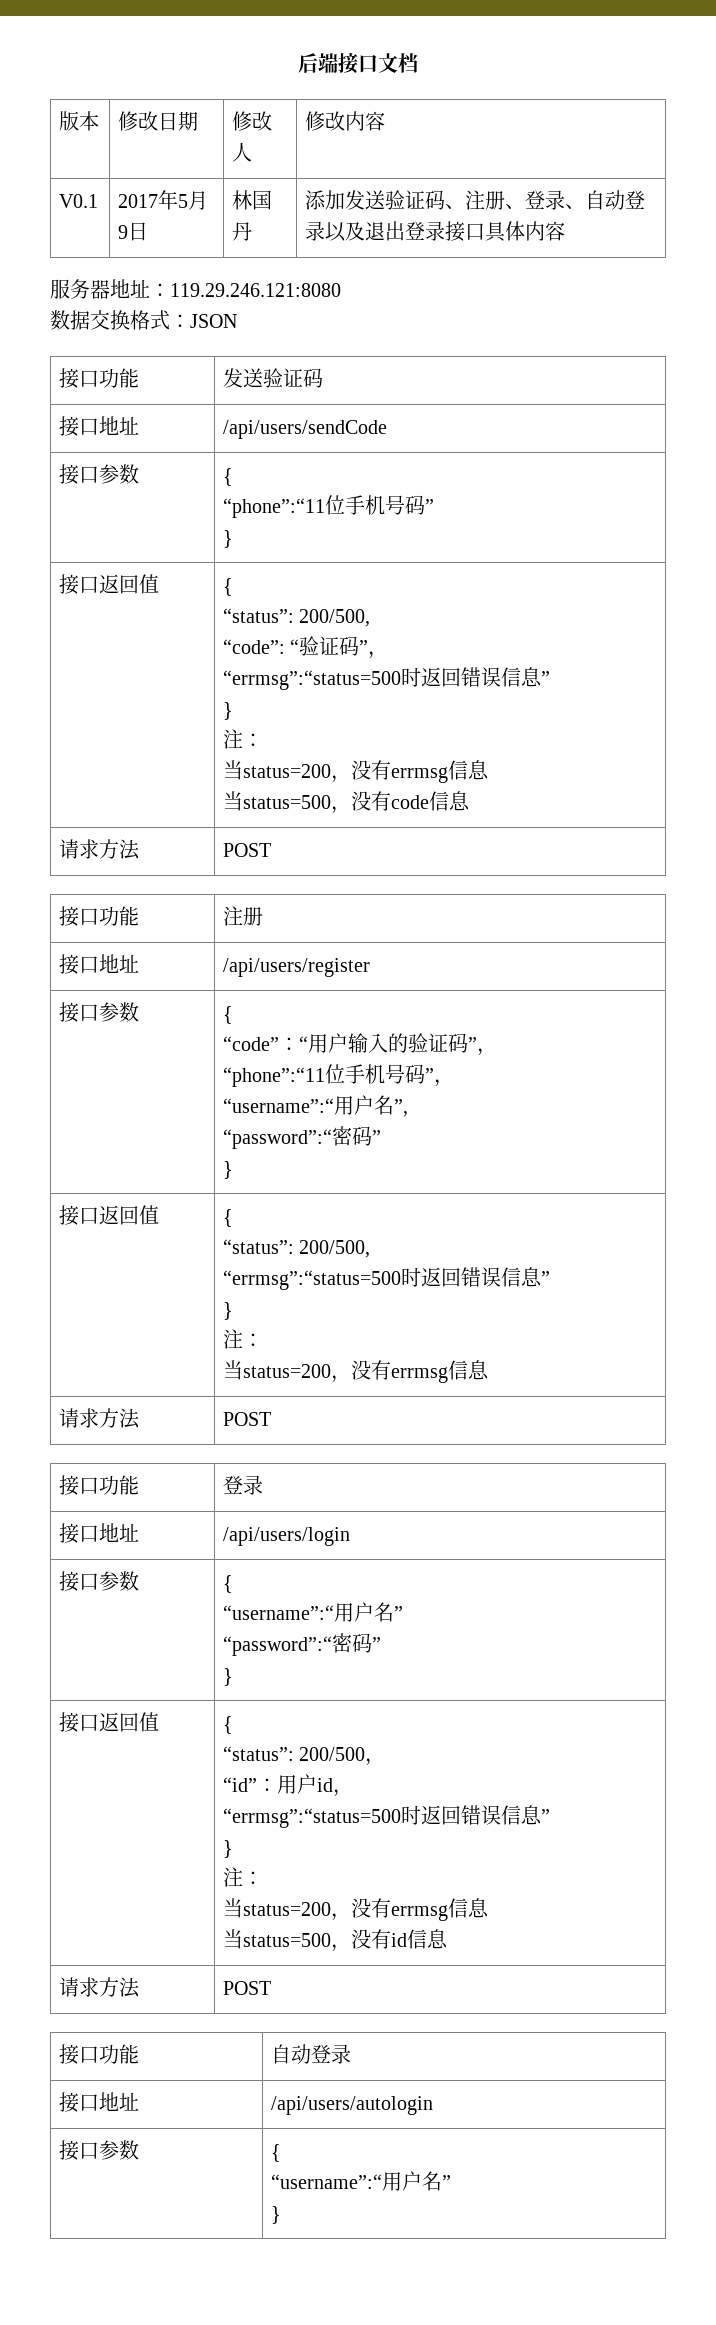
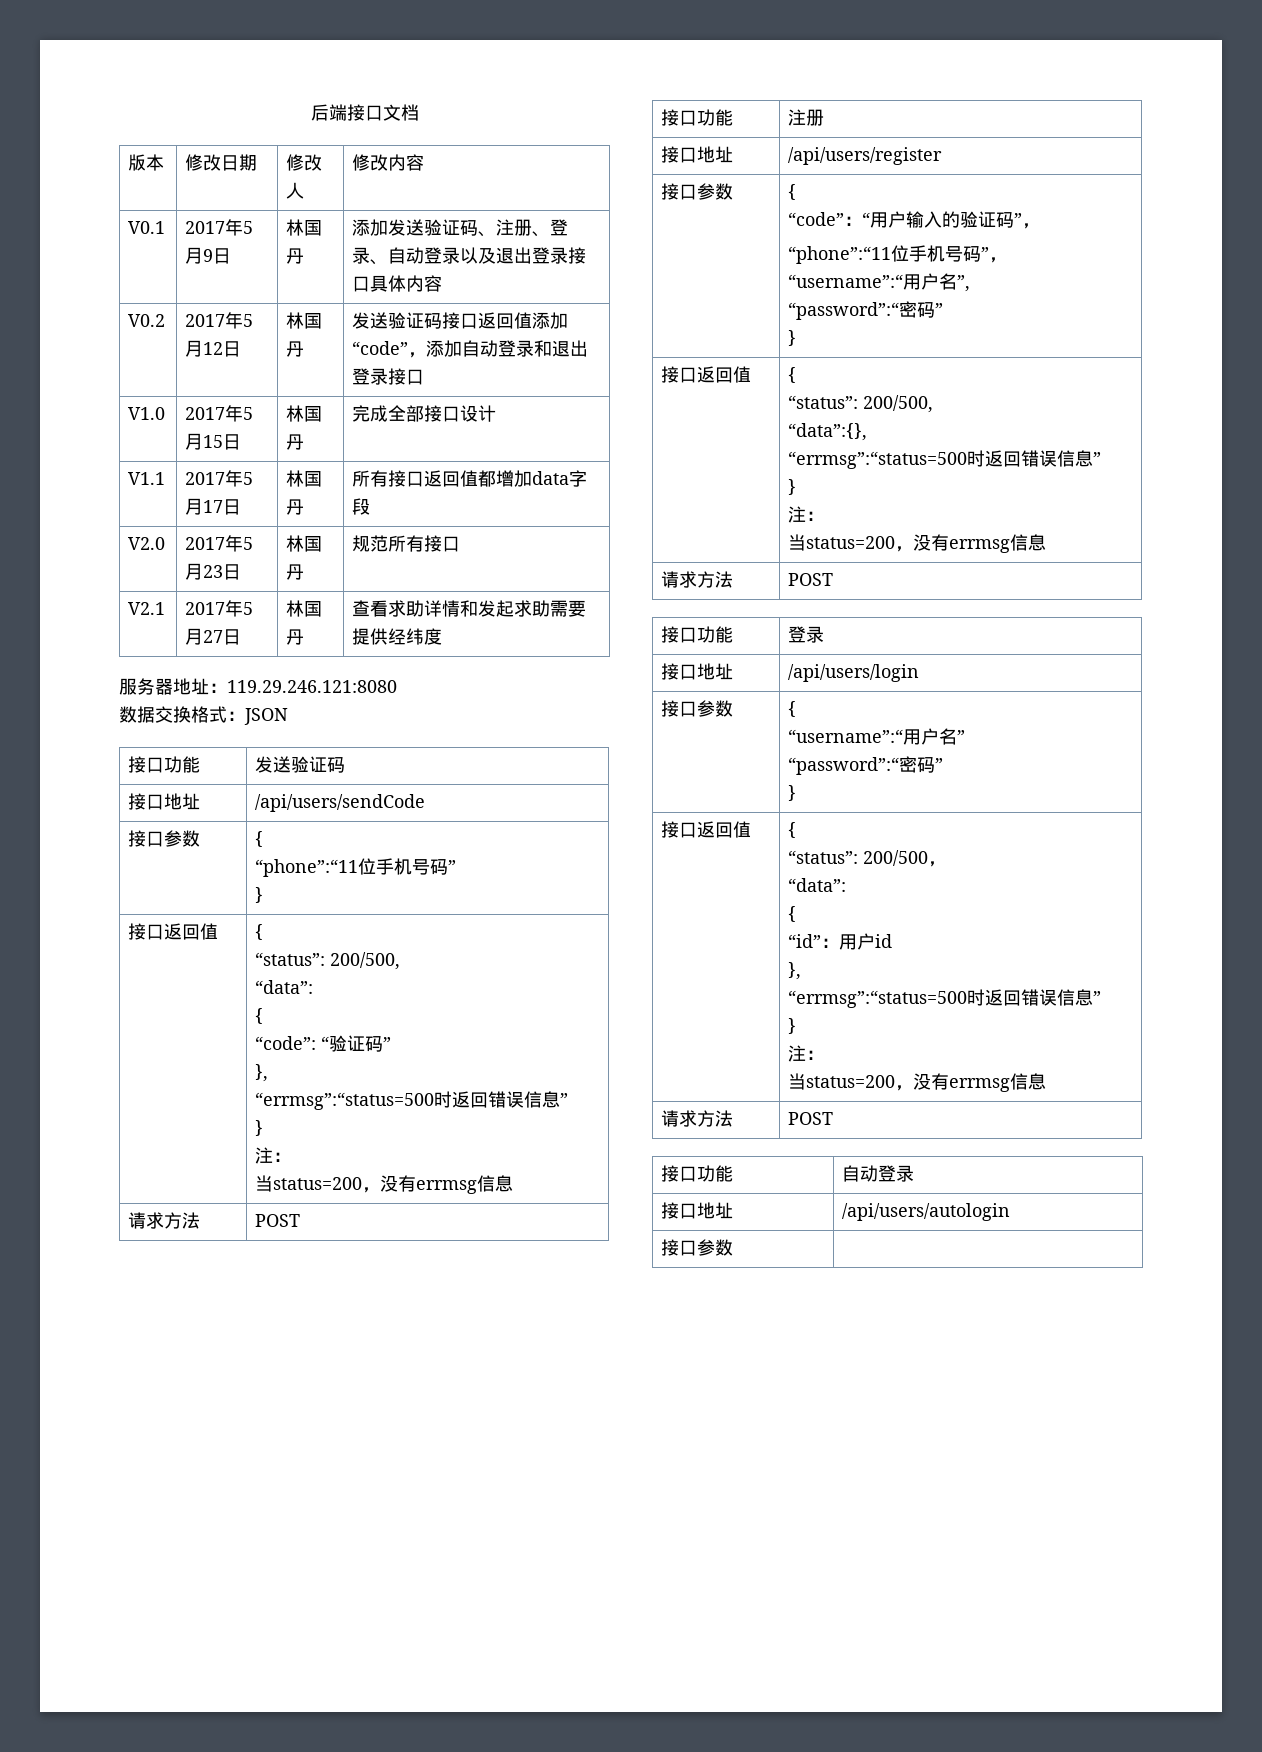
+ V0.2 | 2017年5月12日 | 林国丹 | 发送验证码接口返回值添加“code”，添加自动登录和退出登录接口
+ V1.0 | 2017年5月15日 | 林国丹 | 完成全部接口设计
+ V1.1 | 2017年5月17日 | 林国丹 | 所有接口返回值都增加data字段
+ V2.0 | 2017年5月23日 | 林国丹 | 规范所有接口
+ V2.1 | 2017年5月27日 | 林国丹 | 查看求助详情和发起求助需要提供经纬度
  接口地址 | /api/users/sendCode
  接口参数 | {
  “phone”:“11位手机号码”
  }
  接口返回值 | {
  “status”: 200/500,
- “code”: “验证码”，
+ “data”:
+ {
+ “code”: “验证码”
+ },
  “errmsg”:“status=500时返回错误信息”
  }
  注：
  当status=200，没有errmsg信息
- 当status=500，没有code信息
  接口地址 | /api/users/register
  接口参数 | {
  “code”：“用户输入的验证码”，
  “phone”:“11位手机号码”，
  “username”:“用户名”,
  “password”:“密码”
  }
  接口返回值 | {
  “status”: 200/500,
+ “data”:{},
  接口地址 | /api/users/login
  接口参数 | {
  “username”:“用户名”
  “password”:“密码”
  }
  接口返回值 | {
  “status”: 200/500，
- “id”：用户id，
+ “data”:
+ {
+ “id”：用户id
+ },
  “errmsg”:“status=500时返回错误信息”
  }
  注：
  当status=200，没有errmsg信息
- 当status=500，没有id信息
  接口地址 | /api/users/autologin
- 接口参数 | {
- “username”:“用户名”
- }
+ 接口参数 |

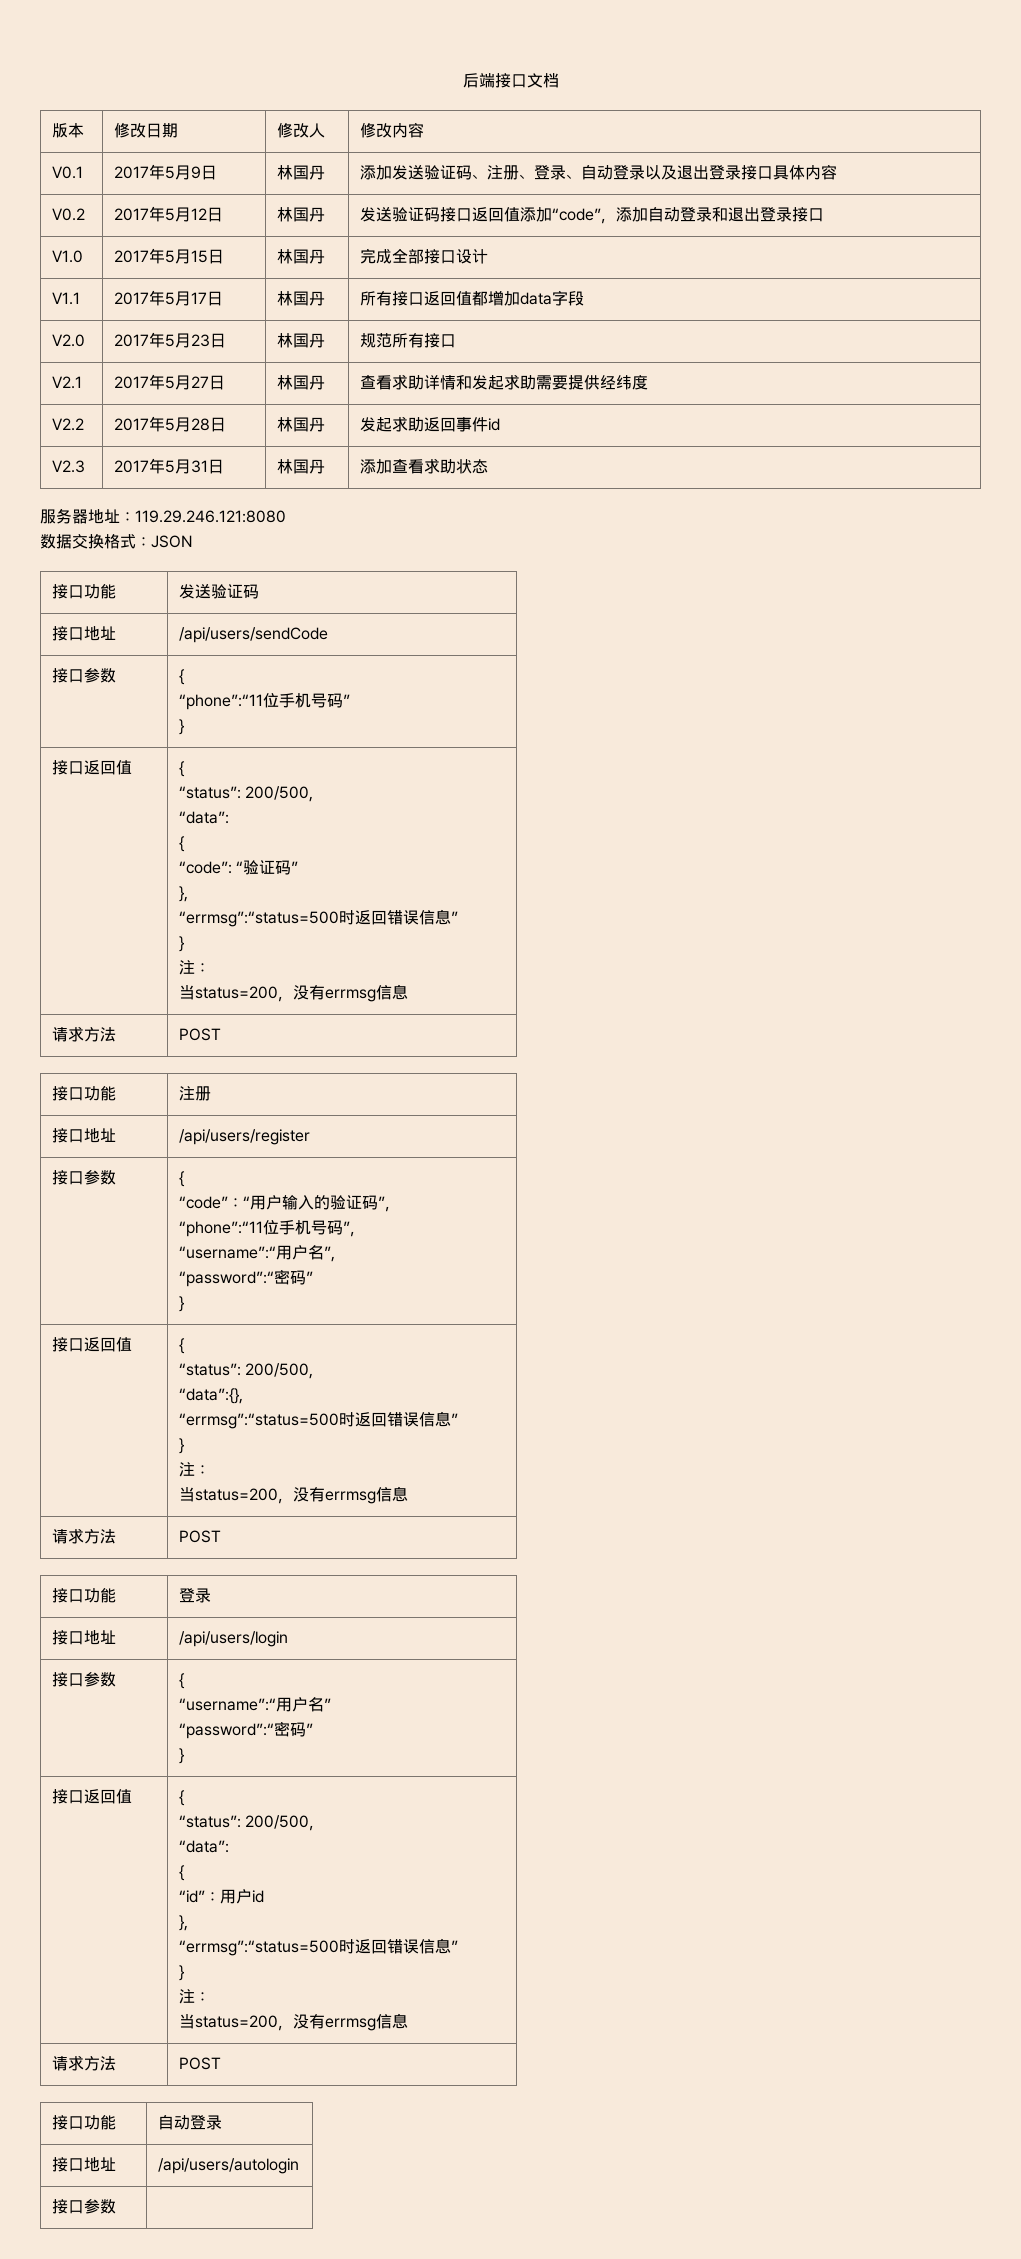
+ V2.2 | 2017年5月28日 | 林国丹 | 发起求助返回事件id
+ V2.3 | 2017年5月31日 | 林国丹 | 添加查看求助状态

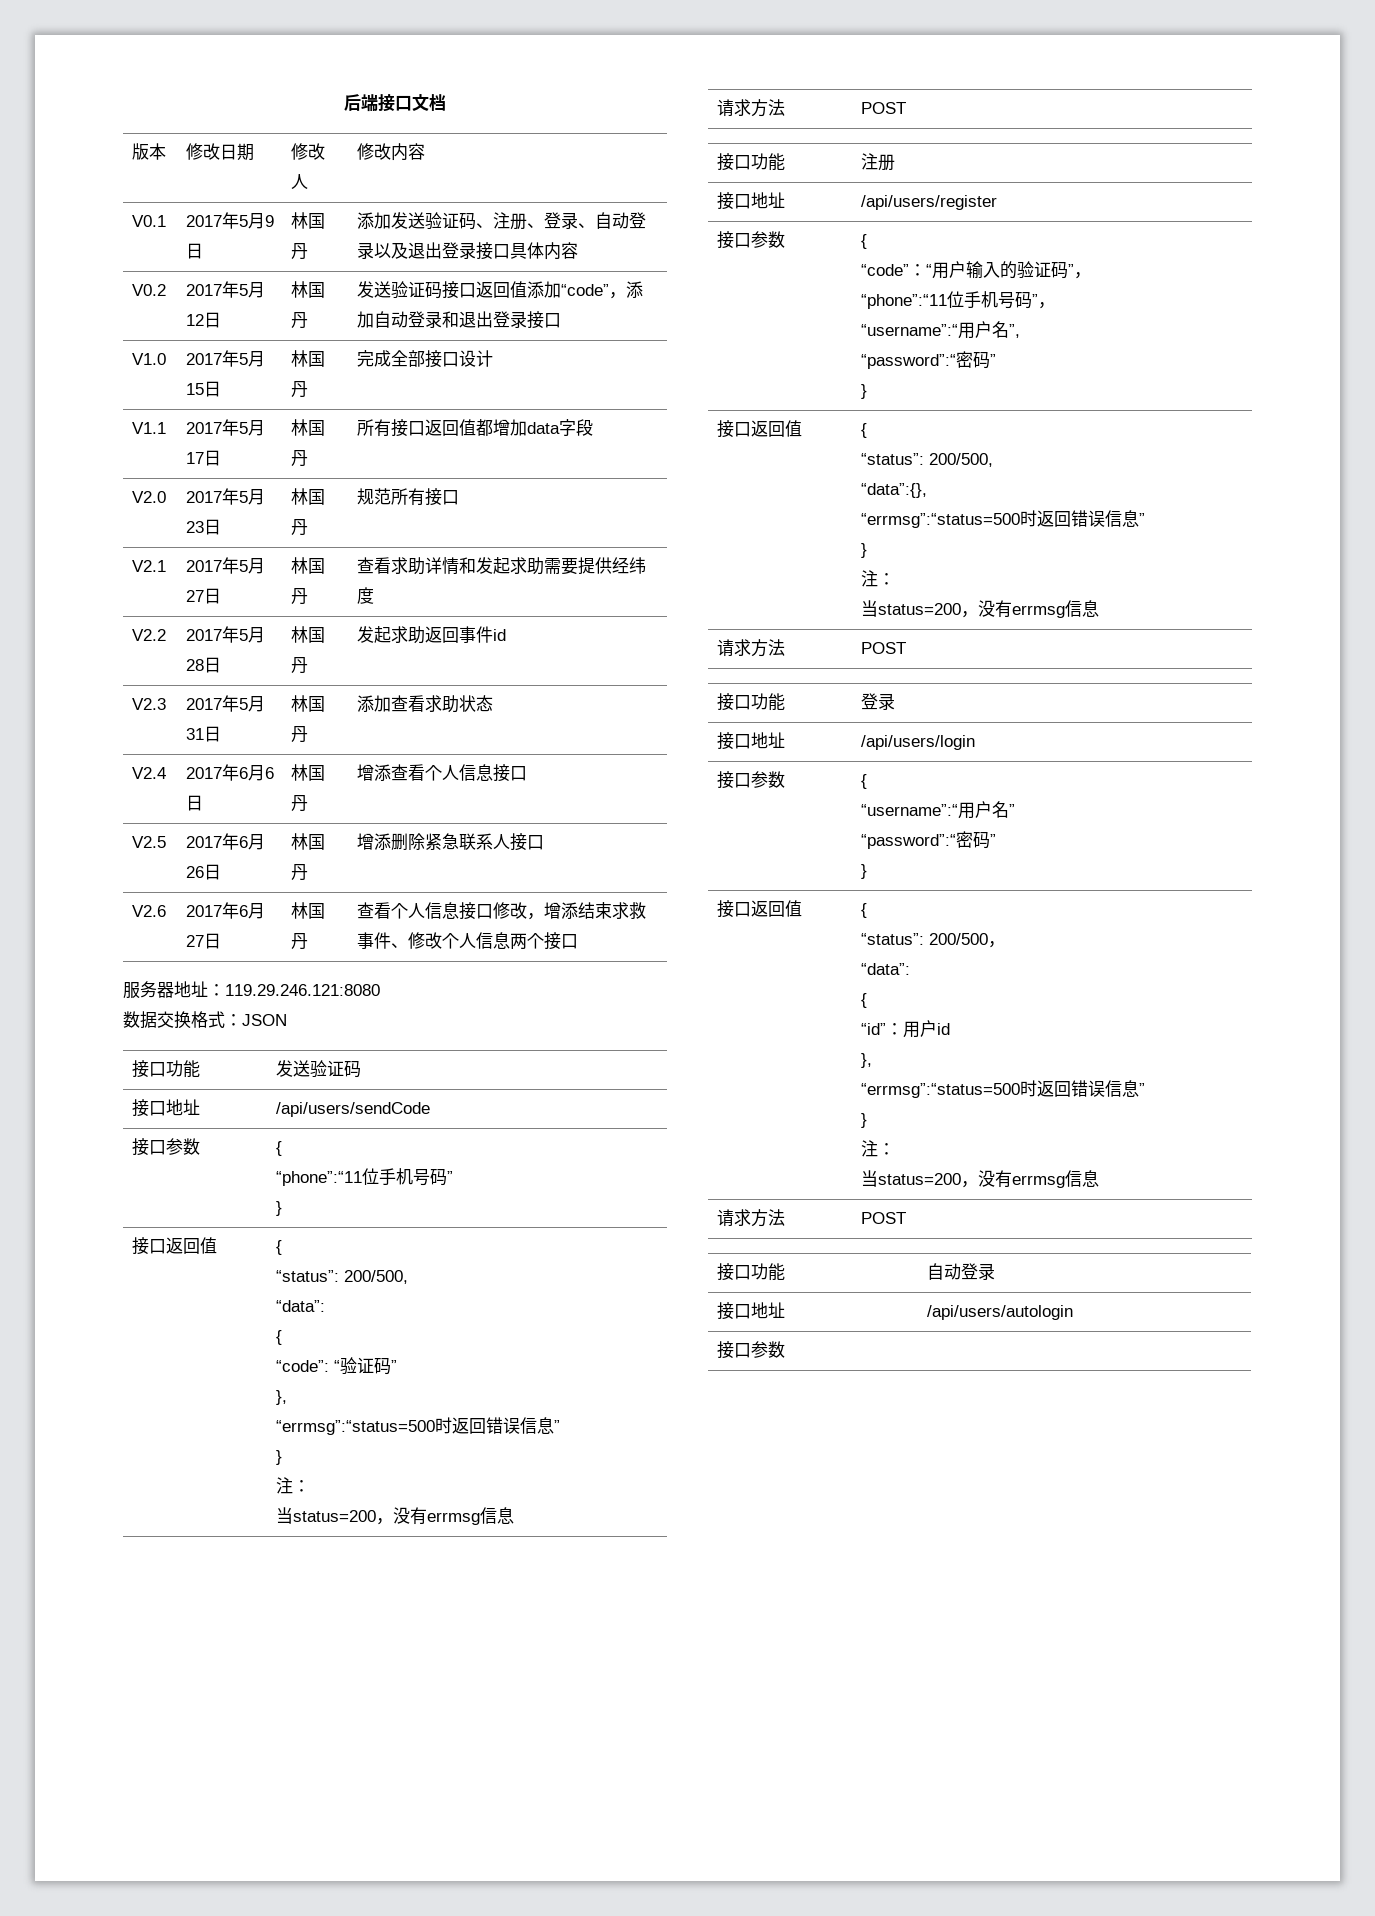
+ V2.4 | 2017年6月6日 | 林国丹 | 增添查看个人信息接口
+ V2.5 | 2017年6月26日 | 林国丹 | 增添删除紧急联系人接口
+ V2.6 | 2017年6月27日 | 林国丹 | 查看个人信息接口修改，增添结束求救事件、修改个人信息两个接口

